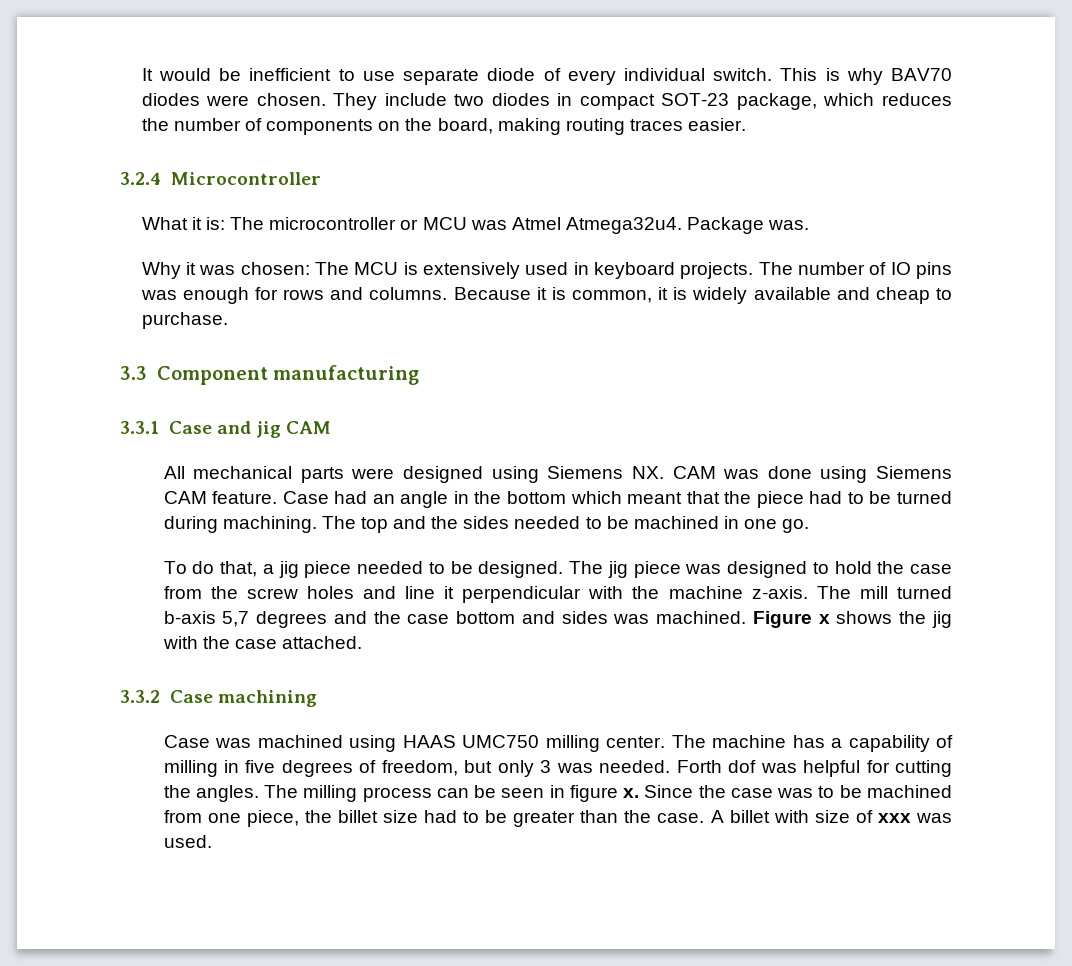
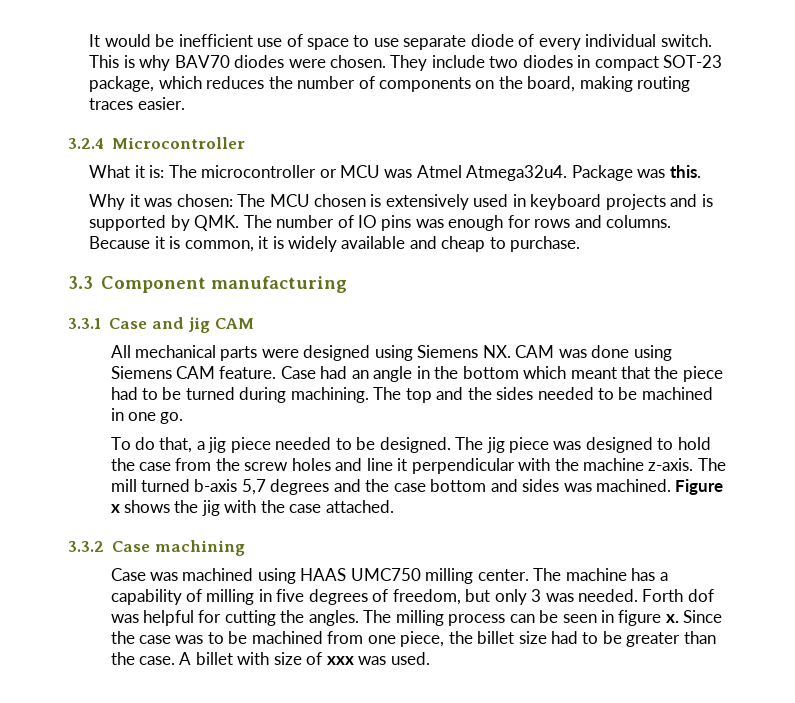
- It would be inefficient to use separate diode of every individual switch.
+ It would be inefficient use of space to use separate diode of every individual switch.
- Package was.
+ Package was this.
- Why it was chosen: The MCU is extensively used in keyboard projects. The number of IO pins was enough for rows and columns.
+ Why it was chosen: The MCU chosen is extensively used in keyboard projects and is supported by QMK. The number of IO pins was enough for rows and columns.

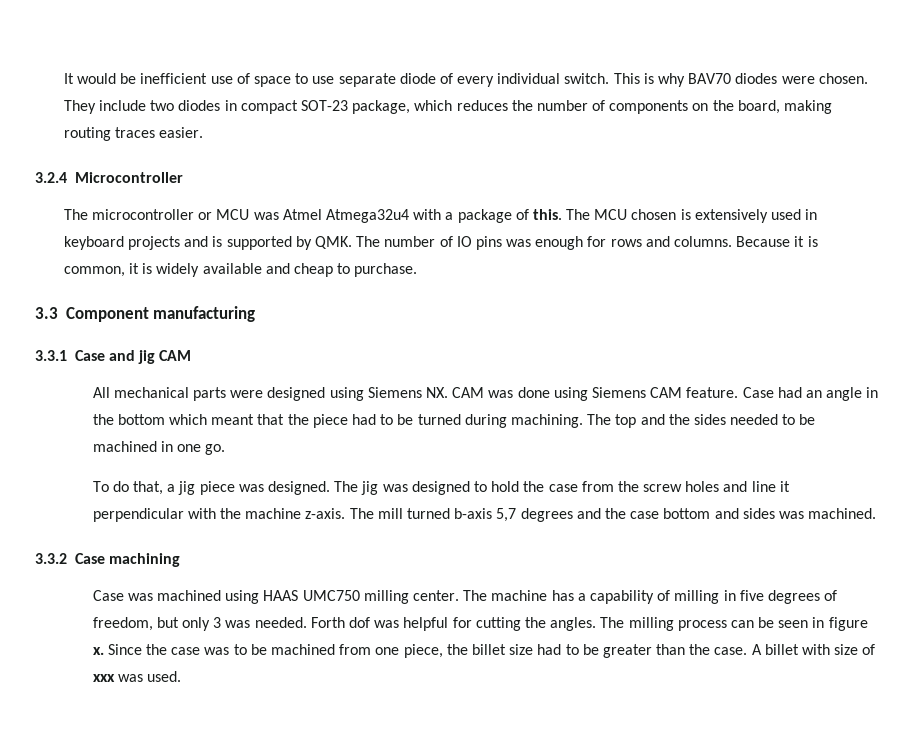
- What it is: The microcontroller or MCU was Atmel Atmega32u4. Package was this.
- Why it was chosen: The MCU chosen is extensively used in keyboard projects and is supported by QMK. The number of IO pins was enough for rows and columns.
+ The microcontroller or MCU was Atmel Atmega32u4 with a package of this. The MCU chosen is extensively used in keyboard projects and is supported by QMK. The number of IO pins was enough for rows and columns.
- To do that, a jig piece needed to be designed.
+ To do that, a jig piece was designed.
- The jig piece was designed to hold the case from the screw holes and line it perpendicular with the machine z-axis.
+ The jig was designed to hold the case from the screw holes and line it perpendicular with the machine z-axis.
- Figure x shows the jig with the case attached.

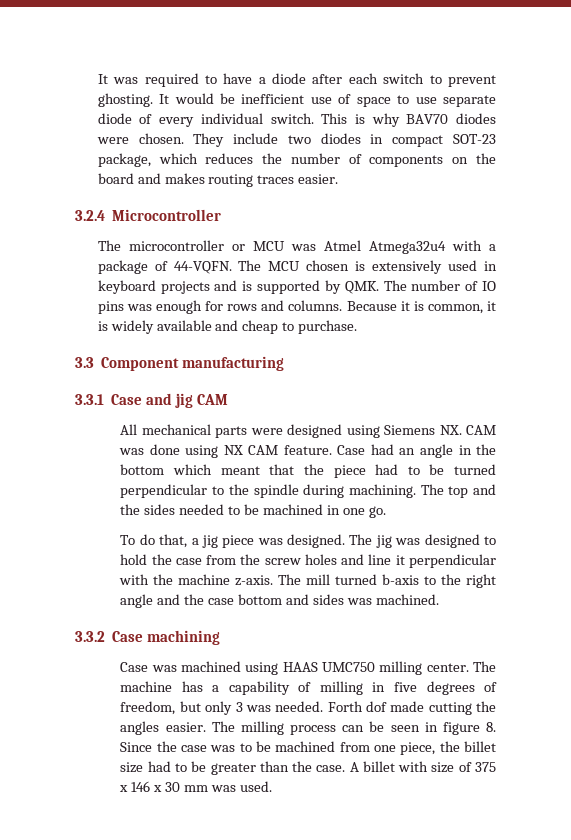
- It would be inefficient use of space to use separate diode of every individual switch.
+ It was required to have a diode after each switch to prevent ghosting. It would be inefficient use of space to use separate diode of every individual switch.
- They include two diodes in compact SOT-23 package, which reduces the number of components on the board, making routing traces easier.
+ They include two diodes in compact SOT-23 package, which reduces the number of components on the board and makes routing traces easier.
- The microcontroller or MCU was Atmel Atmega32u4 with a package of this.
+ The microcontroller or MCU was Atmel Atmega32u4 with a package of 44-VQFN.
- All mechanical parts were designed using Siemens NX. CAM was done using Siemens CAM feature.
+ All mechanical parts were designed using Siemens NX. CAM was done using NX CAM feature.
- Case had an angle in the bottom which meant that the piece had to be turned during machining.
+ Case had an angle in the bottom which meant that the piece had to be turned perpendicular to the spindle during machining.
- The mill turned b-axis 5,7 degrees and the case bottom and sides was machined.
+ The mill turned b-axis to the right angle and the case bottom and sides was machined.
- Forth dof was helpful for cutting the angles.
+ Forth dof made cutting the angles easier.
- The milling process can be seen in figure x. Since the case was to be machined from one piece, the billet size had to be greater than the case.
+ The milling process can be seen in figure 8. Since the case was to be machined from one piece, the billet size had to be greater than the case.
- A billet with size of xxx was used.
+ A billet with size of 375 x 146 x 30 mm was used.

